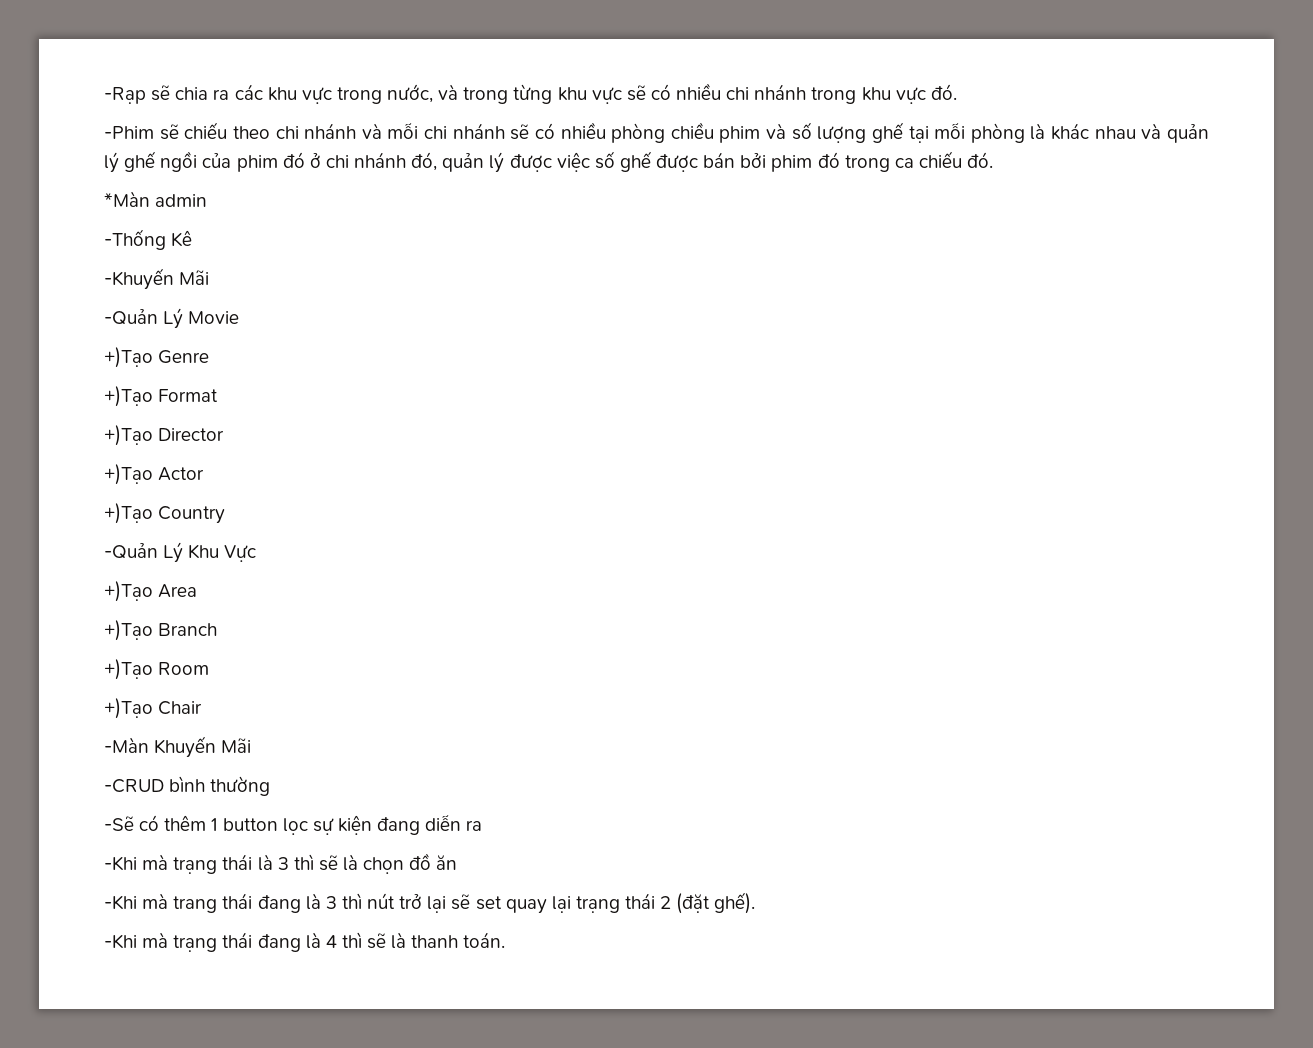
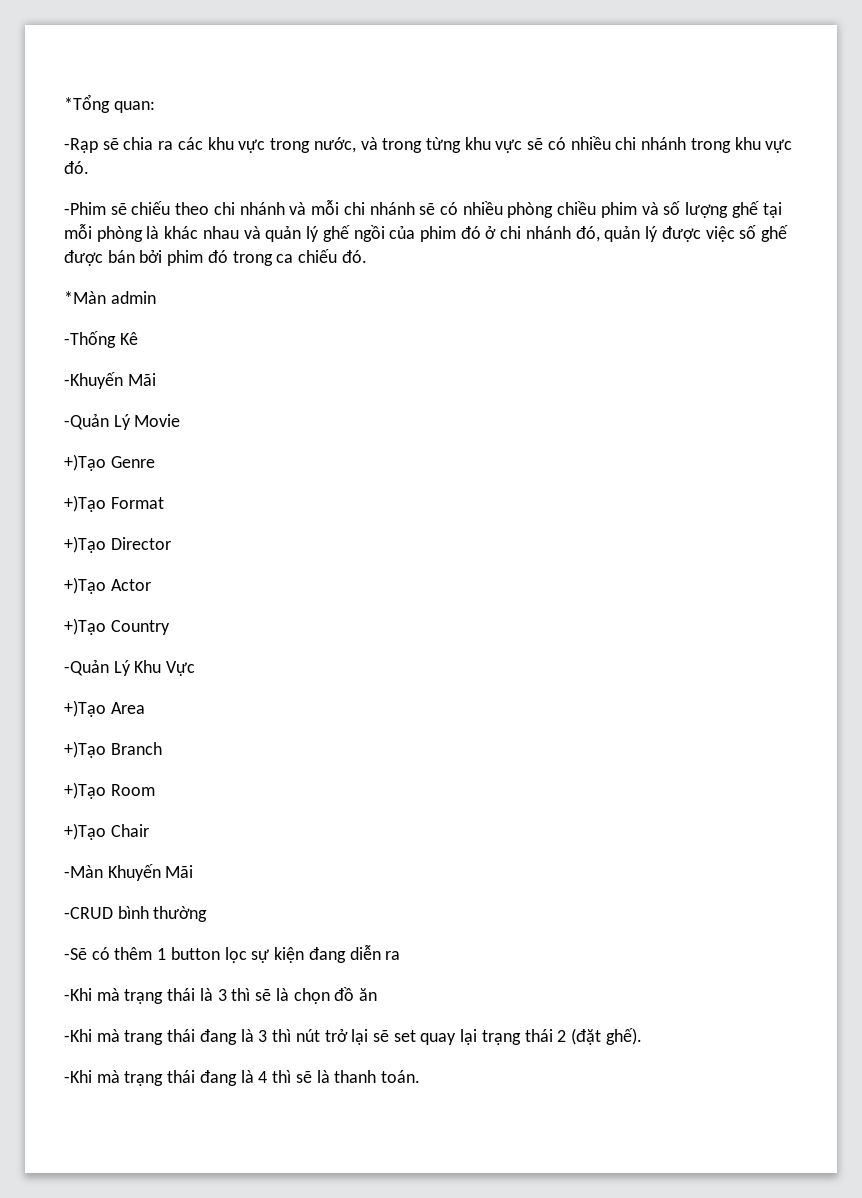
+ *Tổng quan:

